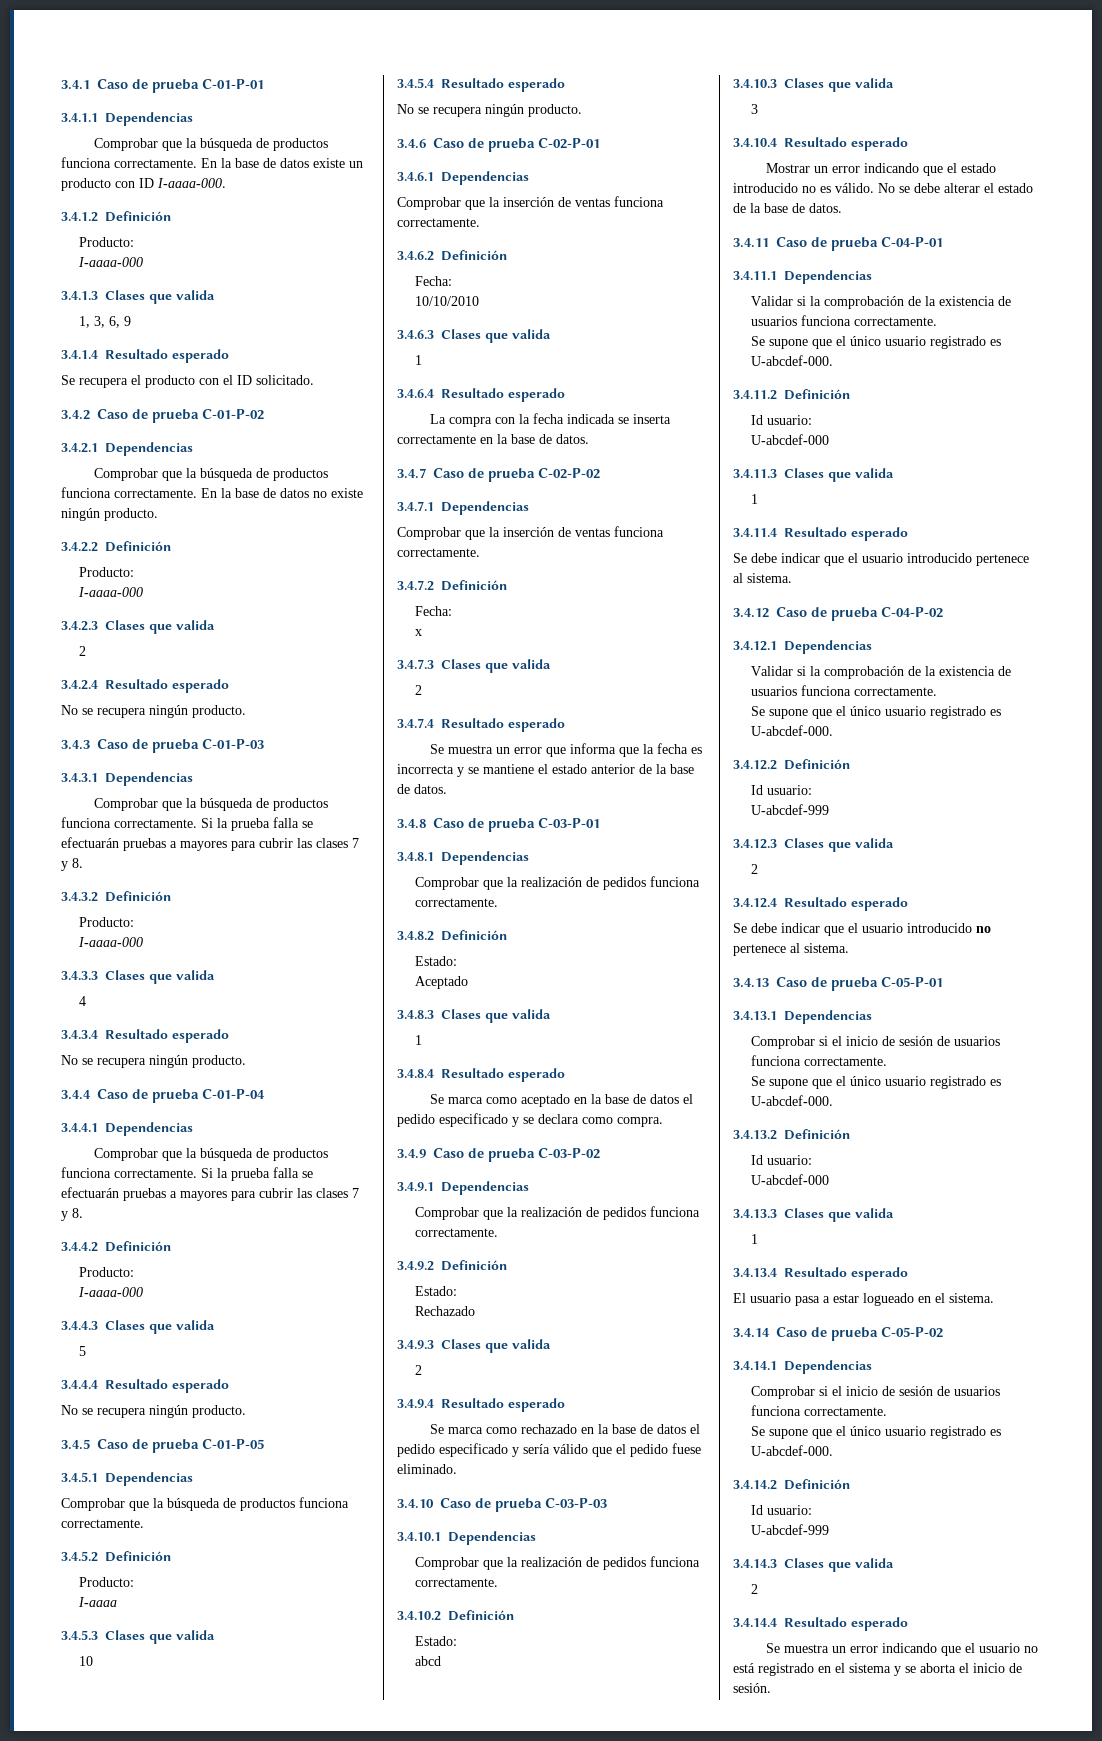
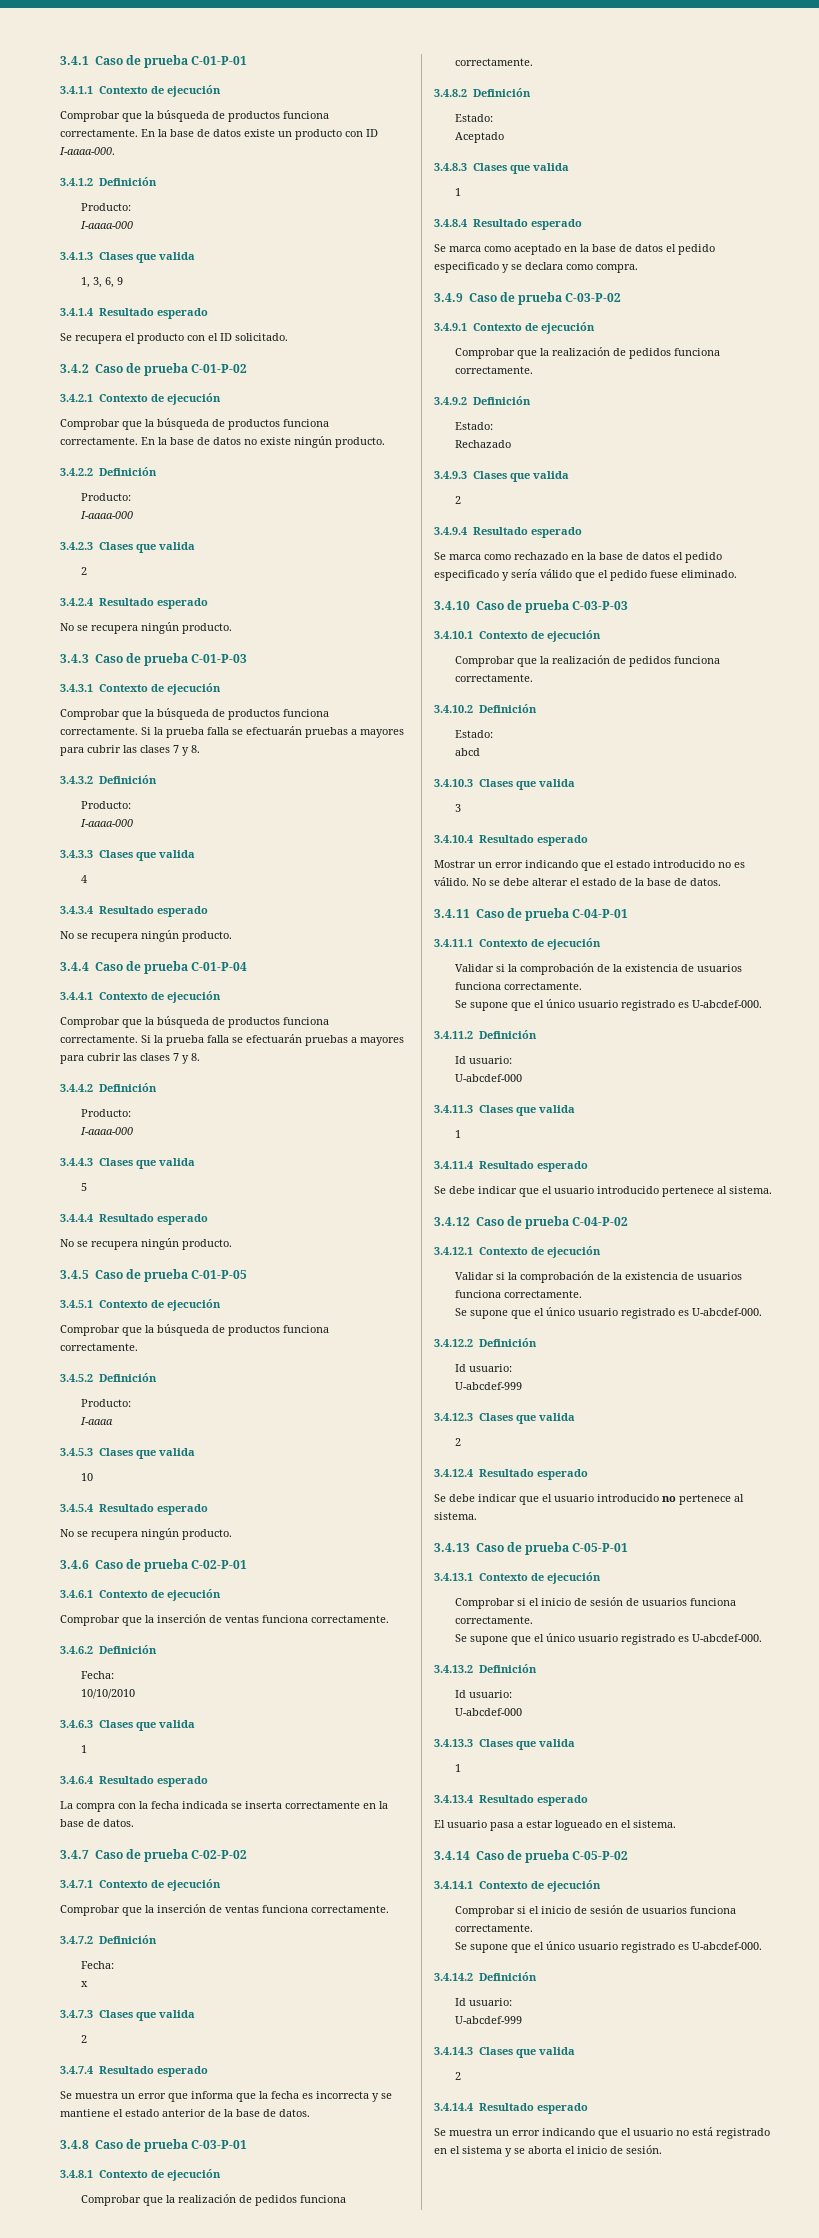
- 3.4.1.1 Dependencias
+ 3.4.1.1 Contexto de ejecución
- 3.4.2.1 Dependencias
+ 3.4.2.1 Contexto de ejecución
- 3.4.3.1 Dependencias
+ 3.4.3.1 Contexto de ejecución
- 3.4.4.1 Dependencias
+ 3.4.4.1 Contexto de ejecución
- 3.4.5.1 Dependencias
+ 3.4.5.1 Contexto de ejecución
- 3.4.6.1 Dependencias
+ 3.4.6.1 Contexto de ejecución
- 3.4.7.1 Dependencias
+ 3.4.7.1 Contexto de ejecución
- 3.4.8.1 Dependencias
+ 3.4.8.1 Contexto de ejecución
- 3.4.9.1 Dependencias
+ 3.4.9.1 Contexto de ejecución
- 3.4.10.1 Dependencias
+ 3.4.10.1 Contexto de ejecución
- 3.4.11.1 Dependencias
+ 3.4.11.1 Contexto de ejecución
- 3.4.12.1 Dependencias
+ 3.4.12.1 Contexto de ejecución
- 3.4.13.1 Dependencias
+ 3.4.13.1 Contexto de ejecución
- 3.4.14.1 Dependencias
+ 3.4.14.1 Contexto de ejecución

